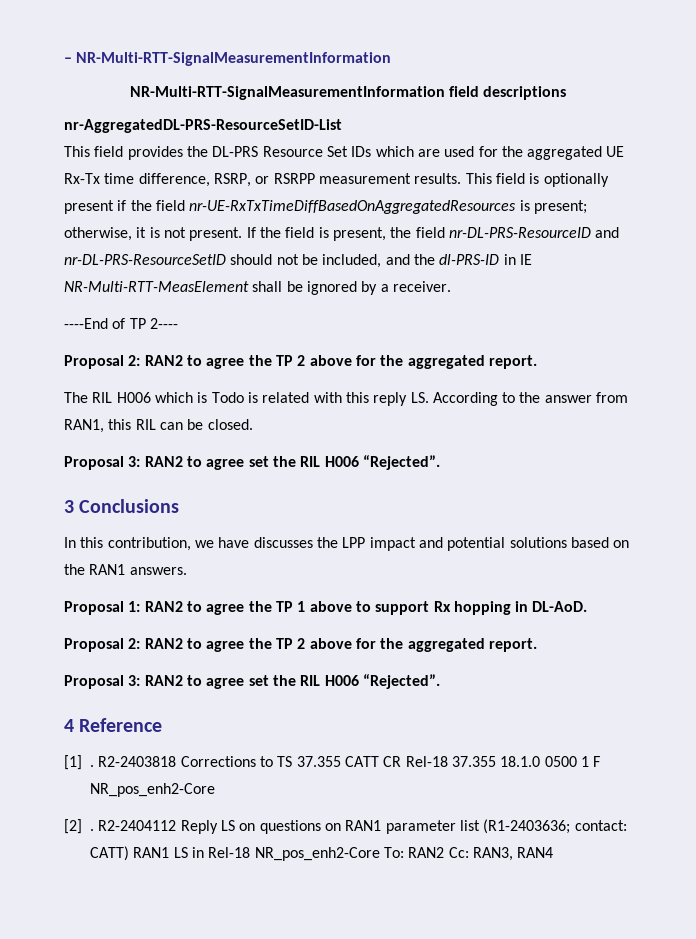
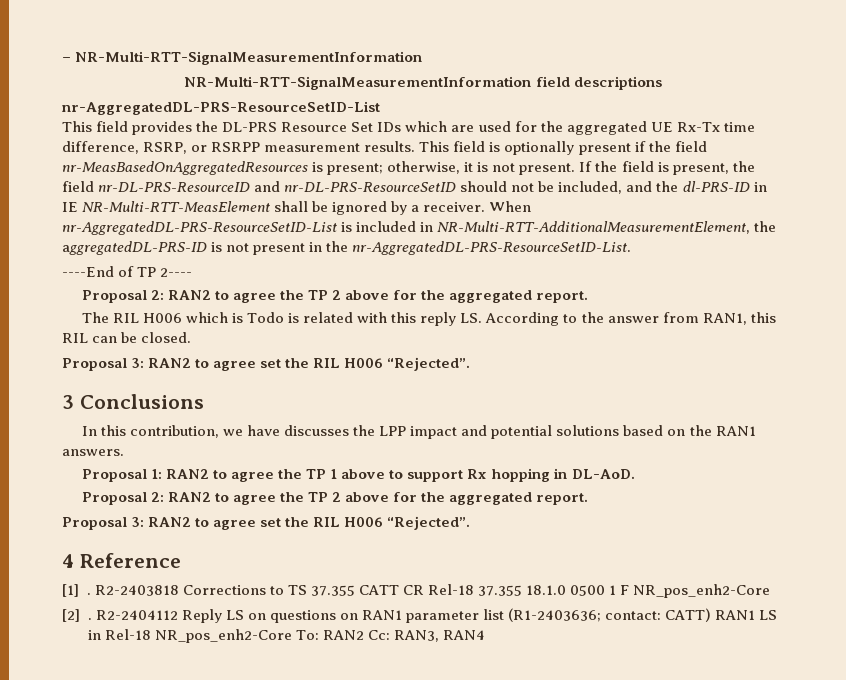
- This field is optionally present if the field nr-UE-RxTxTimeDiffBasedOnAggregatedResources is present; otherwise, it is not present.
+ This field is optionally present if the field nr-MeasBasedOnAggregatedResources is present; otherwise, it is not present.
+ When nr-AggregatedDL-PRS-ResourceSetID-List is included in NR-Multi-RTT-AdditionalMeasurementElement, the aggregatedDL-PRS-ID is not present in the nr-AggregatedDL-PRS-ResourceSetID-List.

